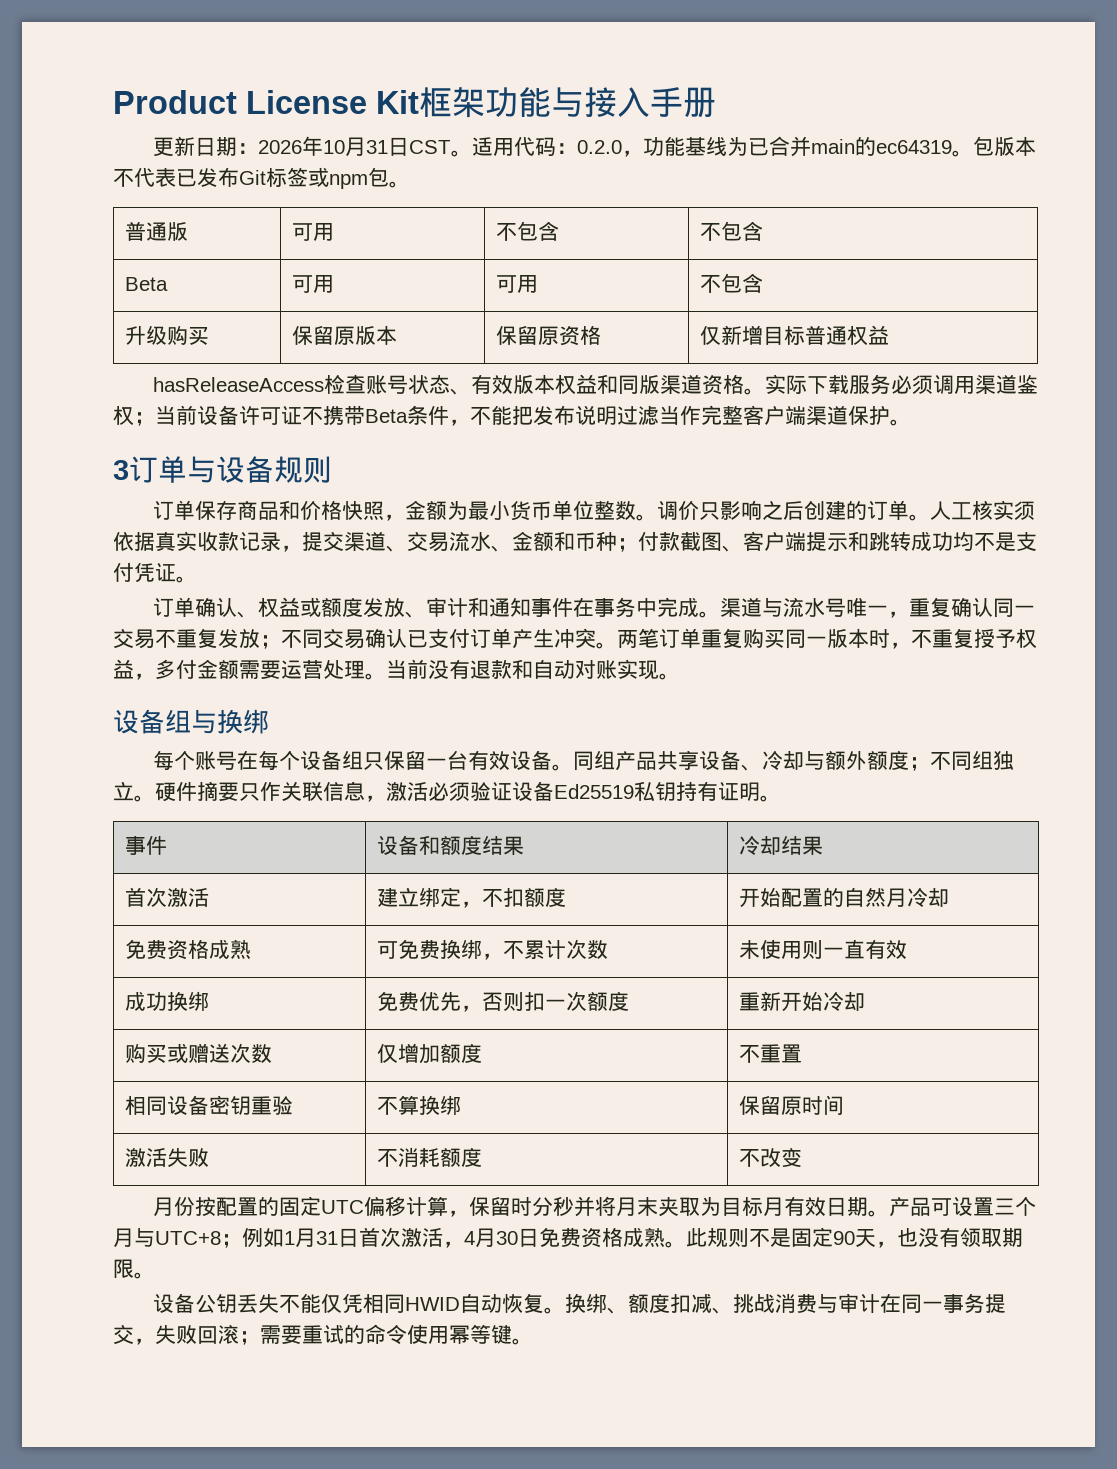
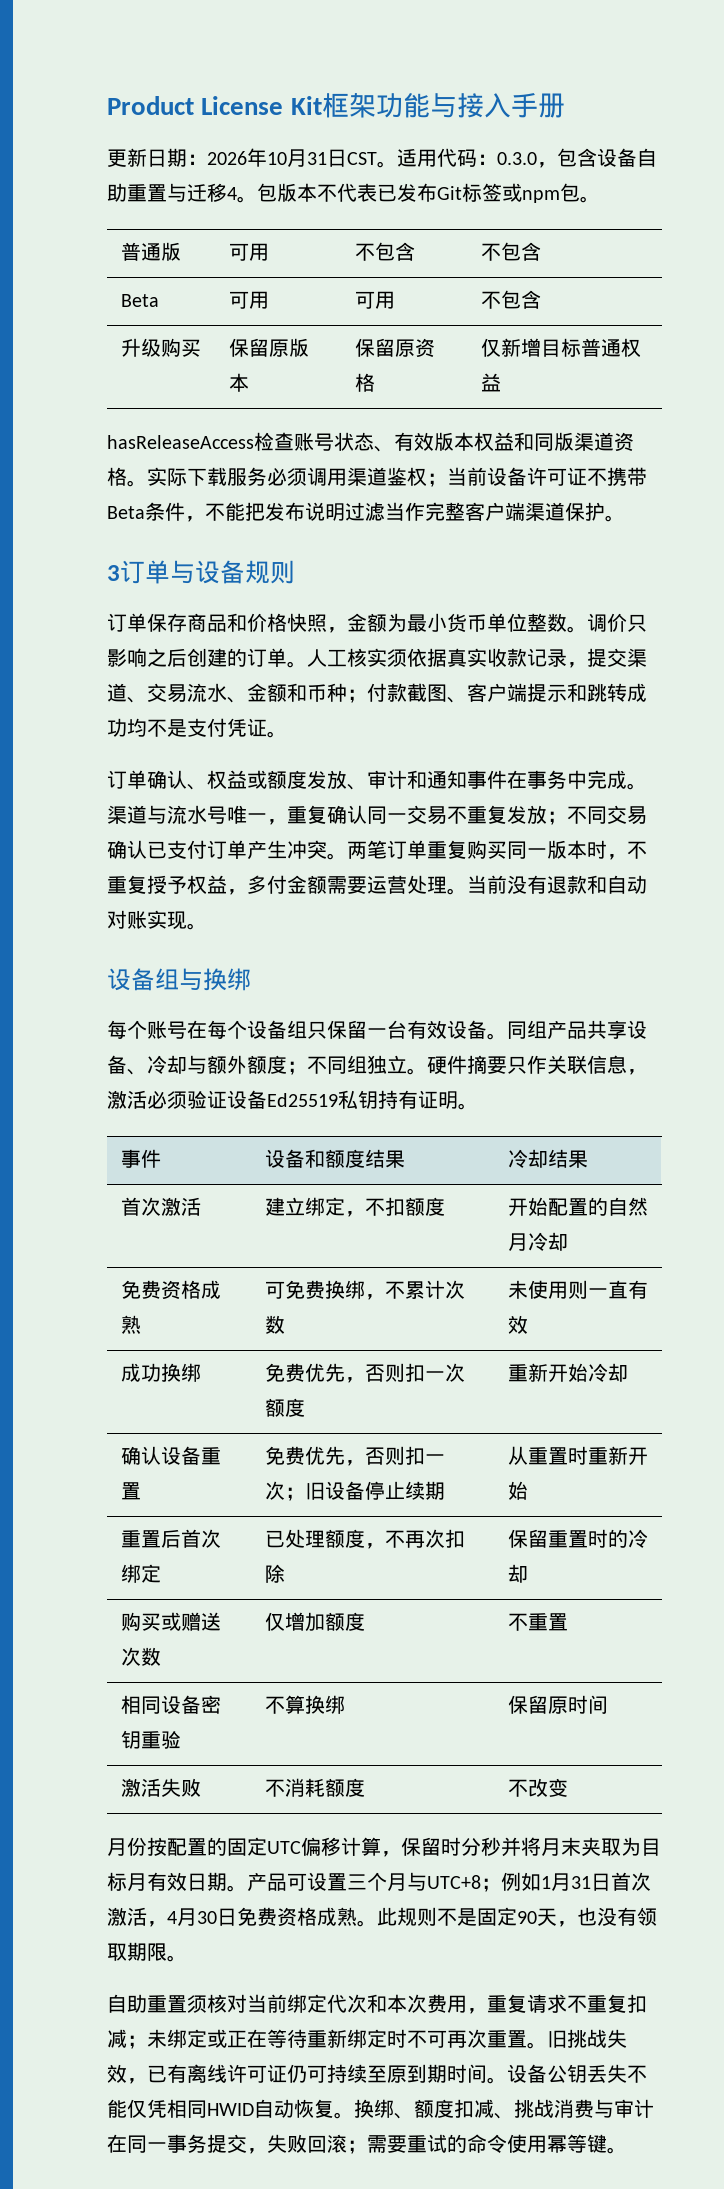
- 适用代码：0.2.0，功能基线为已合并main的ec64319。
+ 适用代码：0.3.0，包含设备自助重置与迁移4。
+ 确认设备重置 | 免费优先，否则扣一次；旧设备停止续期 | 从重置时重新开始
+ 重置后首次绑定 | 已处理额度，不再次扣除 | 保留重置时的冷却
+ 自助重置须核对当前绑定代次和本次费用，重复请求不重复扣减；未绑定或正在等待重新绑定时不可再次重置。旧挑战失效，已有离线许可证仍可持续至原到期时间。

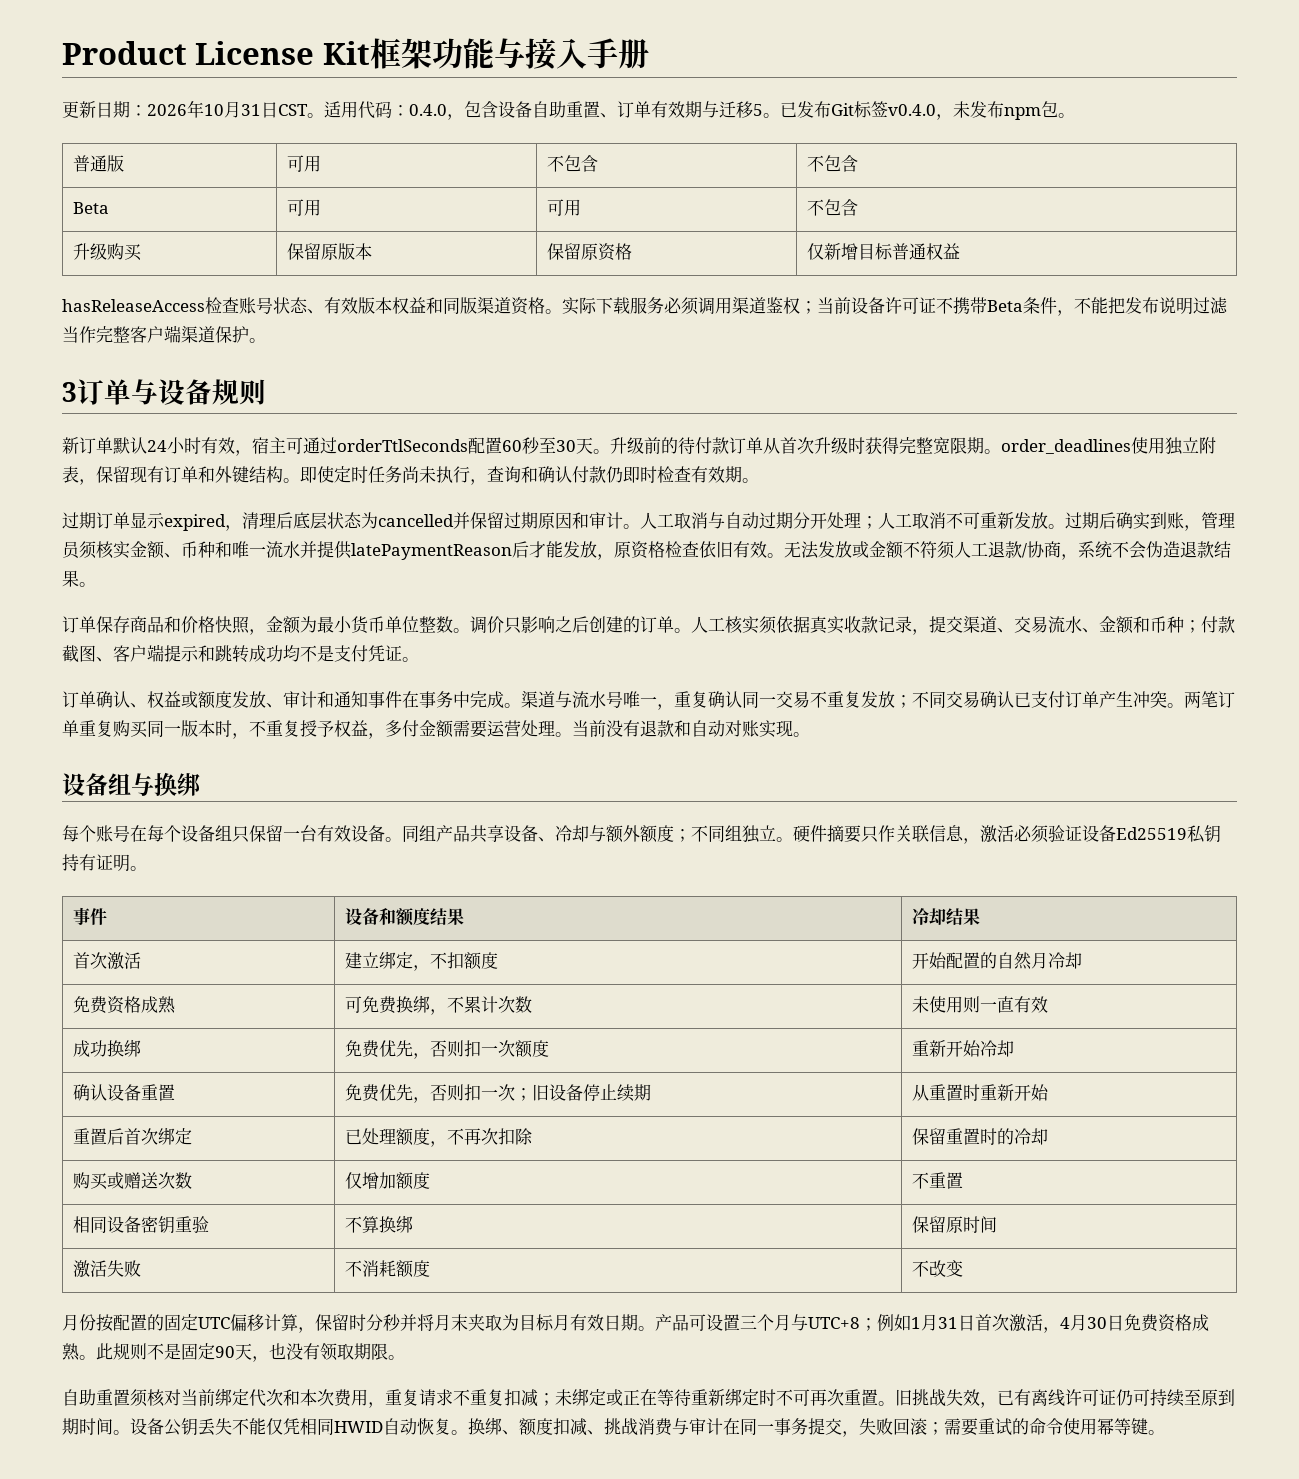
- 适用代码：0.3.0，包含设备自助重置与迁移4。包版本不代表已发布Git标签或npm包。
+ 适用代码：0.4.0，包含设备自助重置、订单有效期与迁移5。已发布Git标签v0.4.0，未发布npm包。
+ 新订单默认24小时有效，宿主可通过orderTtlSeconds配置60秒至30天。升级前的待付款订单从首次升级时获得完整宽限期。order_deadlines使用独立附表，保留现有订单和外键结构。即使定时任务尚未执行，查询和确认付款仍即时检查有效期。
+ 过期订单显示expired，清理后底层状态为cancelled并保留过期原因和审计。人工取消与自动过期分开处理；人工取消不可重新发放。过期后确实到账，管理员须核实金额、币种和唯一流水并提供latePaymentReason后才能发放，原资格检查依旧有效。无法发放或金额不符须人工退款/协商，系统不会伪造退款结果。

